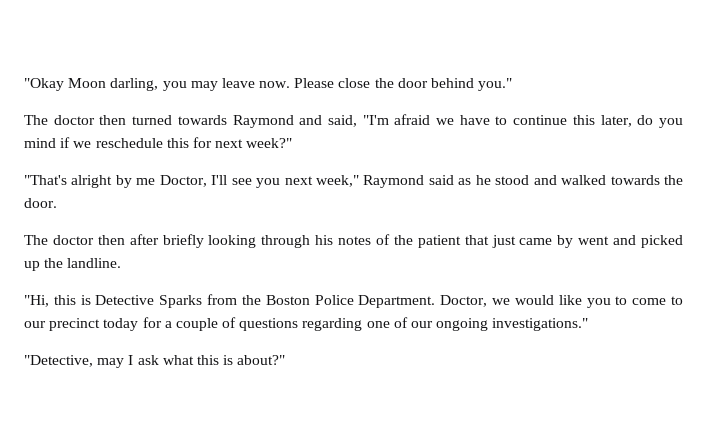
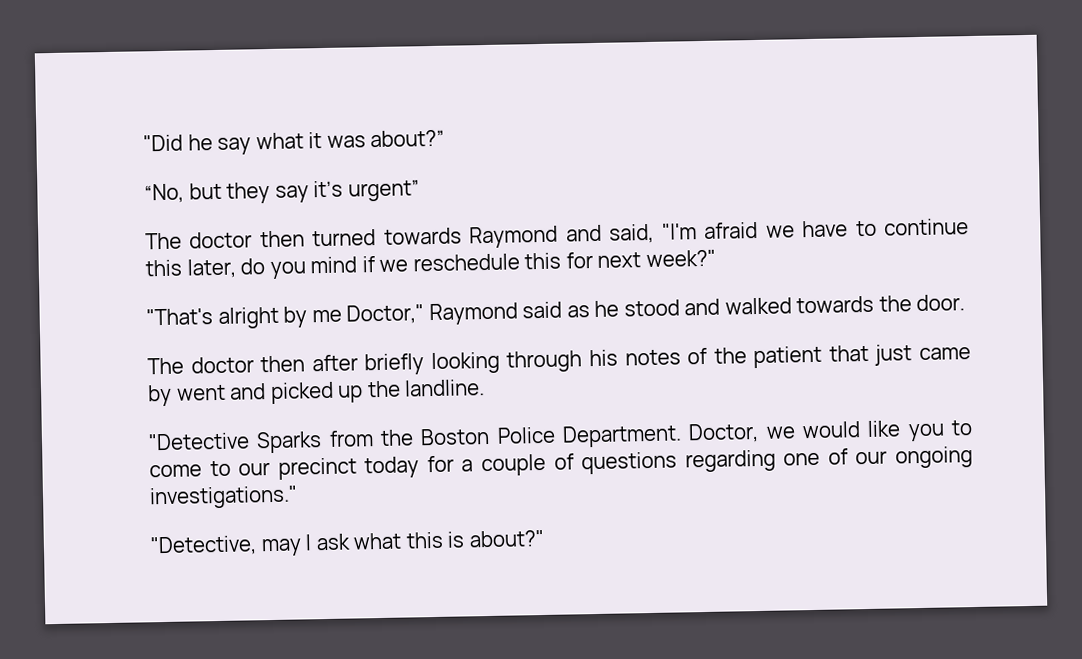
- "Okay Moon darling, you may leave now. Please close the door behind you."
+ "Did he say what it was about?”
+ “No, but they say it’s urgent”
- "That's alright by me Doctor, I'll see you next week," Raymond said as he stood and walked towards the door.
+ "That's alright by me Doctor," Raymond said as he stood and walked towards the door.
- "Hi, this is Detective Sparks from the Boston Police Department.
+ "Detective Sparks from the Boston Police Department.

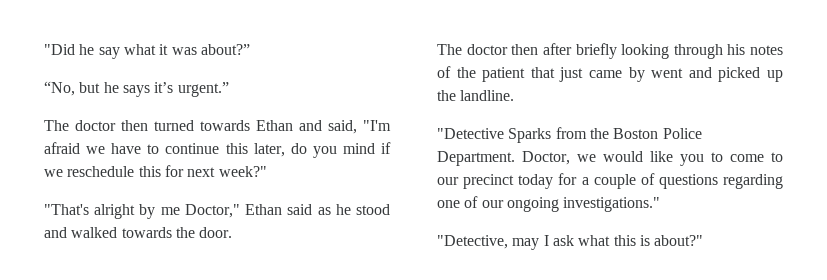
- “No, but they say it’s urgent”
+ “No, but he says it’s urgent.”
- The doctor then turned towards Raymond and said, "I'm afraid we have to continue this later, do you mind if we reschedule this for next week?"
+ The doctor then turned towards Ethan and said, "I'm afraid we have to continue this later, do you mind if we reschedule this for next week?"
- "That's alright by me Doctor," Raymond said as he stood and walked towards the door.
+ "That's alright by me Doctor," Ethan said as he stood and walked towards the door.

